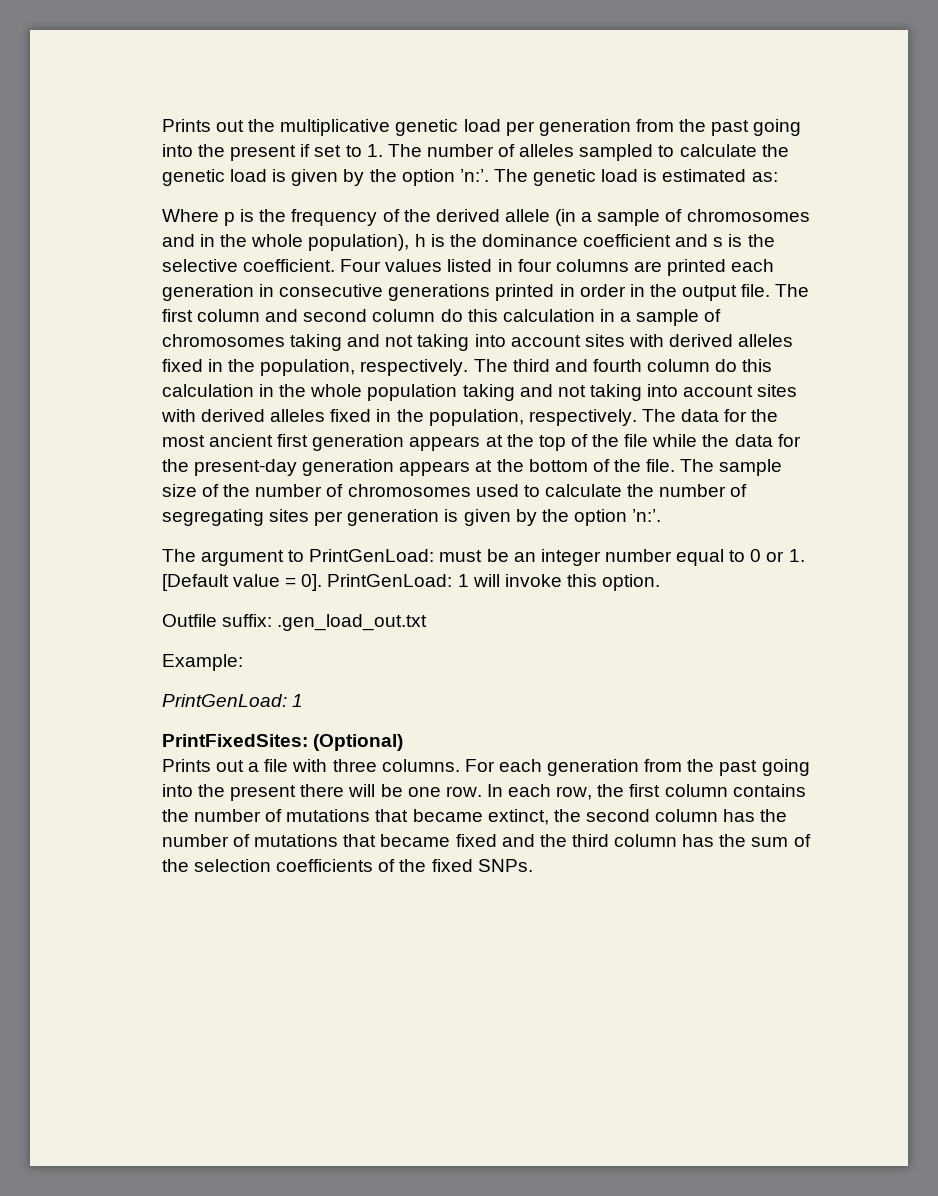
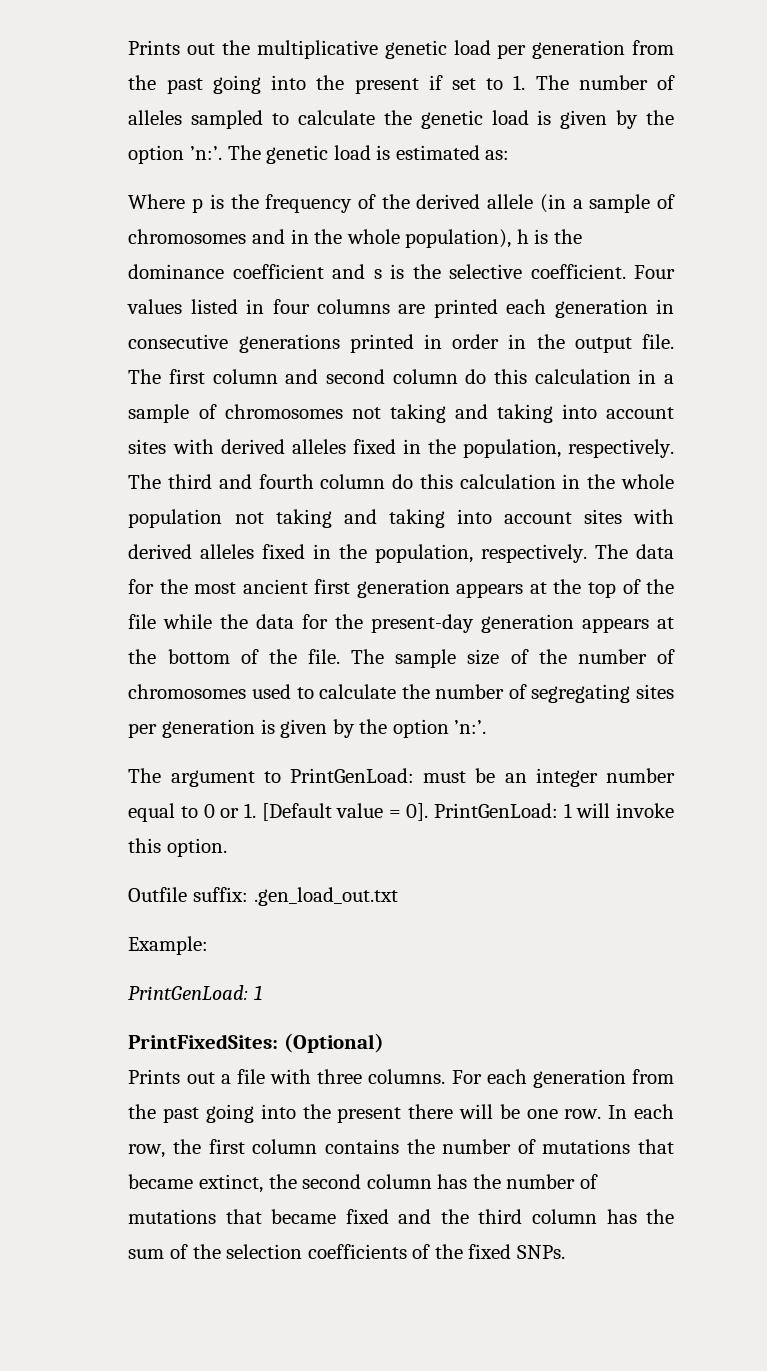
- The first column and second column do this calculation in a sample of chromosomes taking and not taking into account sites with derived alleles fixed in the population, respectively.
+ The first column and second column do this calculation in a sample of chromosomes not taking and taking into account sites with derived alleles fixed in the population, respectively.
- The third and fourth column do this calculation in the whole population taking and not taking into account sites with derived alleles fixed in the population, respectively.
+ The third and fourth column do this calculation in the whole population not taking and taking into account sites with derived alleles fixed in the population, respectively.

